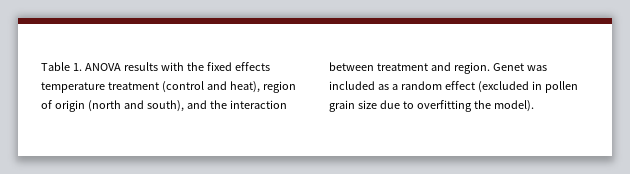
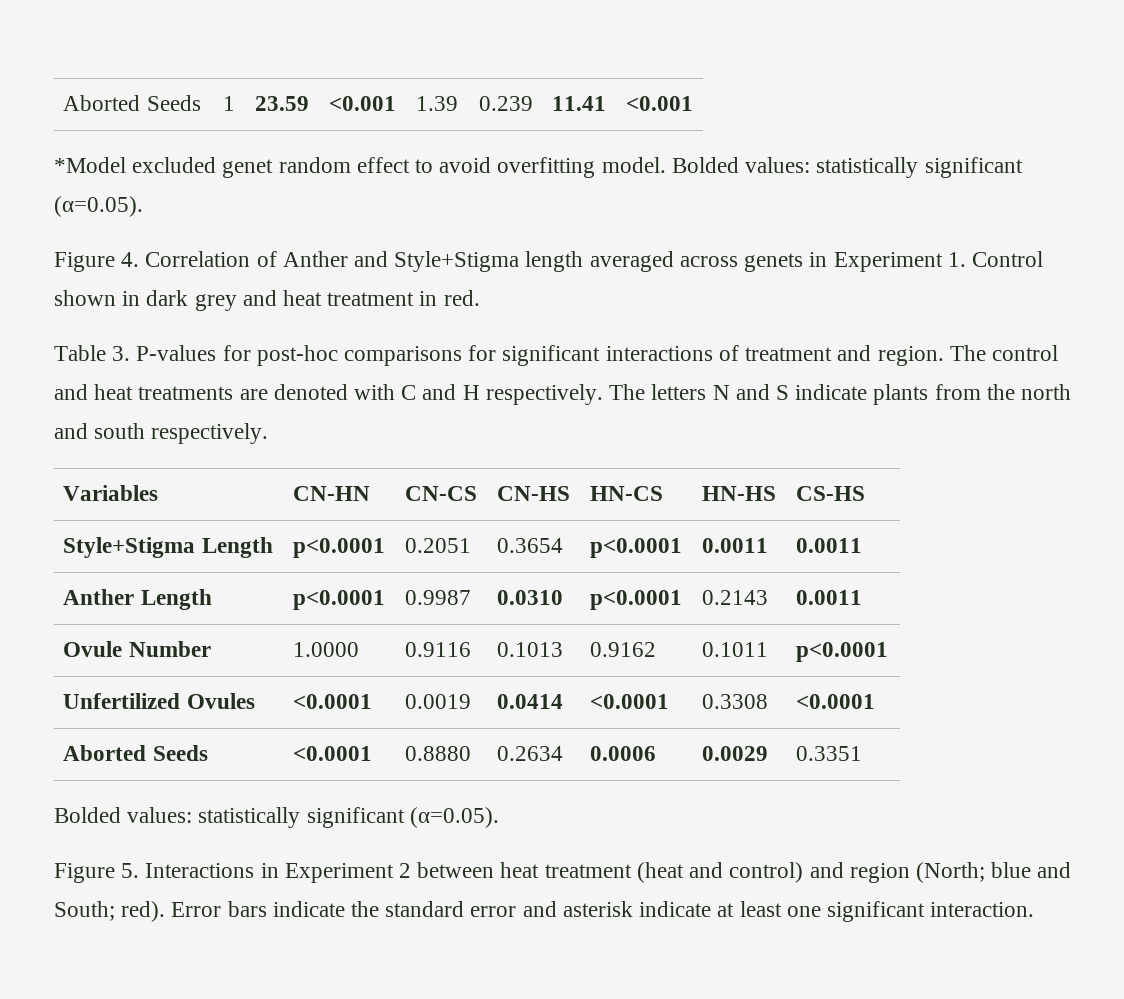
- Table 1. ANOVA results with the fixed effects temperature treatment (control and heat), region of origin (north and south), and the interaction between treatment and region. Genet was included as a random effect (excluded in pollen grain size due to overfitting the model).
+ Aborted Seeds | 1 | 23.59 | <0.001 | 1.39 | 0.239 | 11.41 | <0.001
+ *Model excluded genet random effect to avoid overfitting model. Bolded values: statistically significant (α=0.05).
+ Figure 4. Correlation of Anther and Style+Stigma length averaged across genets in Experiment 1. Control shown in dark grey and heat treatment in red.
+ Table 3. P-values for post-hoc comparisons for significant interactions of treatment and region. The control and heat treatments are denoted with C and H respectively. The letters N and S indicate plants from the north and south respectively.
+ Variables | CN-HN | CN-CS | CN-HS | HN-CS | HN-HS | CS-HS
+ Style+Stigma Length | p<0.0001 | 0.2051 | 0.3654 | p<0.0001 | 0.0011 | 0.0011
+ Anther Length | p<0.0001 | 0.9987 | 0.0310 | p<0.0001 | 0.2143 | 0.0011
+ Ovule Number | 1.0000 | 0.9116 | 0.1013 | 0.9162 | 0.1011 | p<0.0001
+ Unfertilized Ovules | <0.0001 | 0.0019 | 0.0414 | <0.0001 | 0.3308 | <0.0001
+ Aborted Seeds | <0.0001 | 0.8880 | 0.2634 | 0.0006 | 0.0029 | 0.3351
+ Bolded values: statistically significant (α=0.05).
+ Figure 5. Interactions in Experiment 2 between heat treatment (heat and control) and region (North; blue and South; red). Error bars indicate the standard error and asterisk indicate at least one significant interaction.

